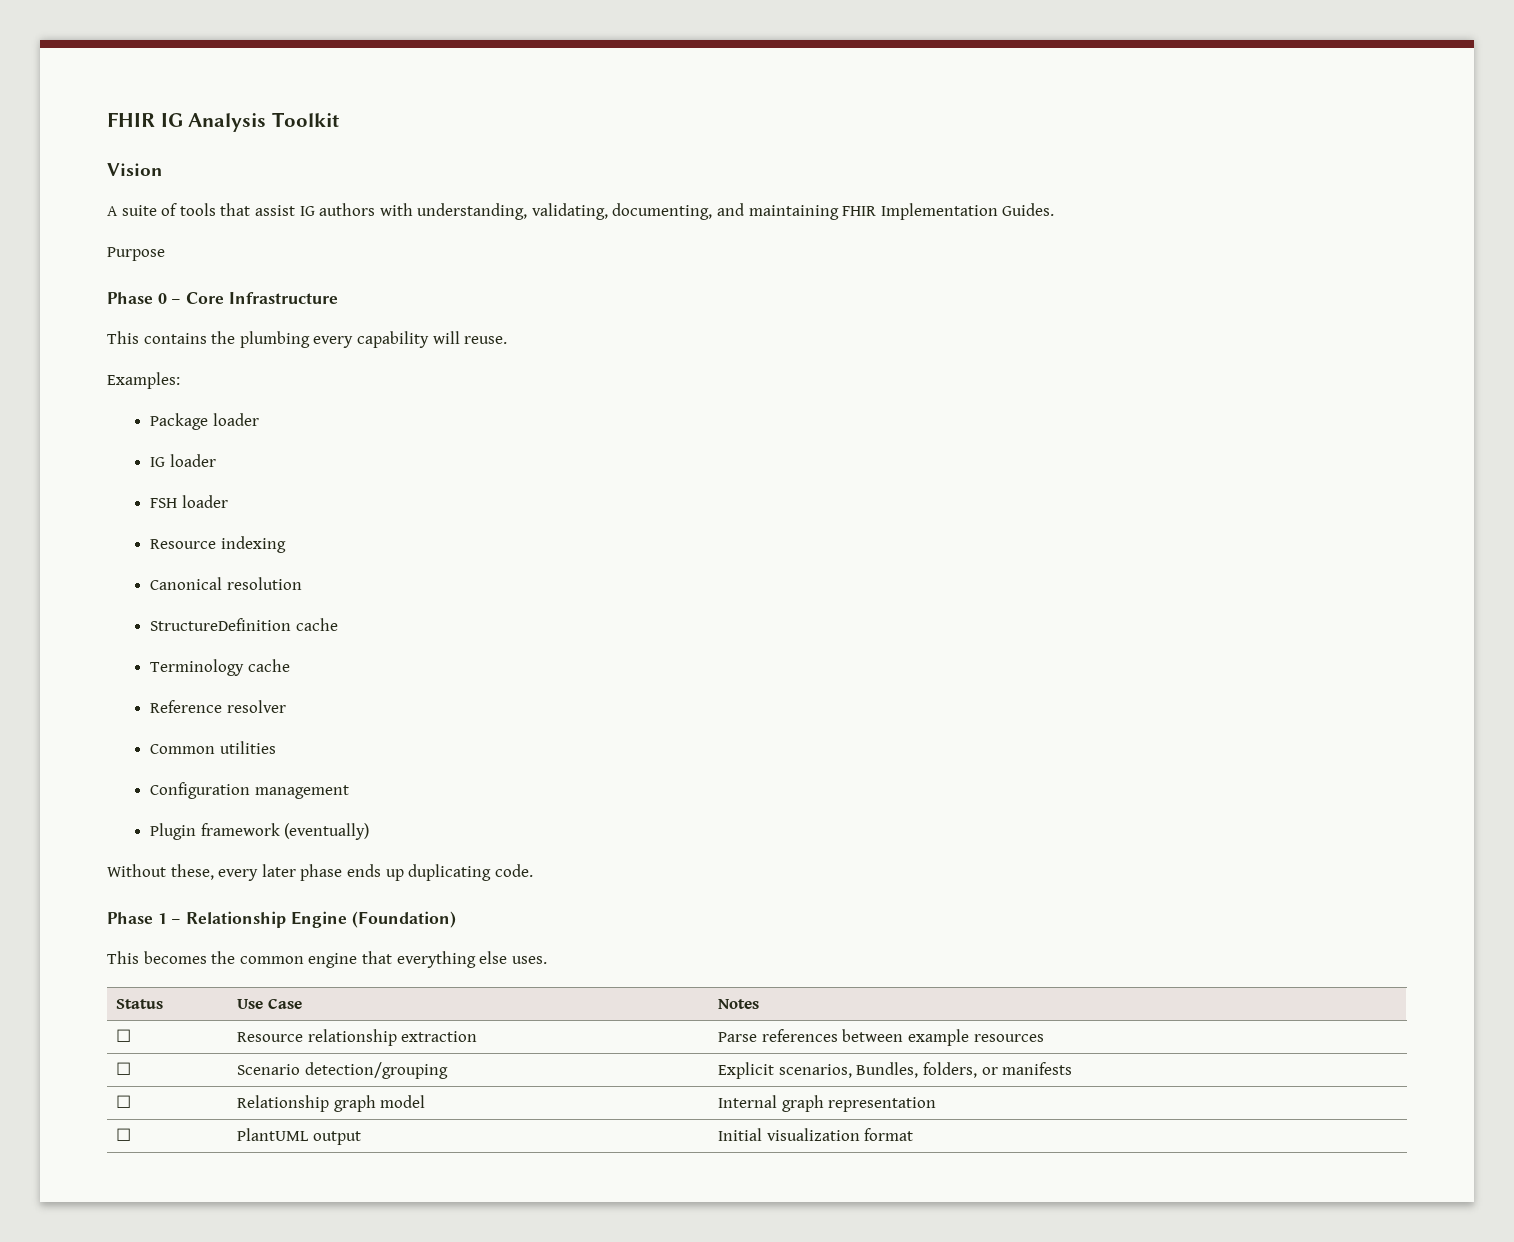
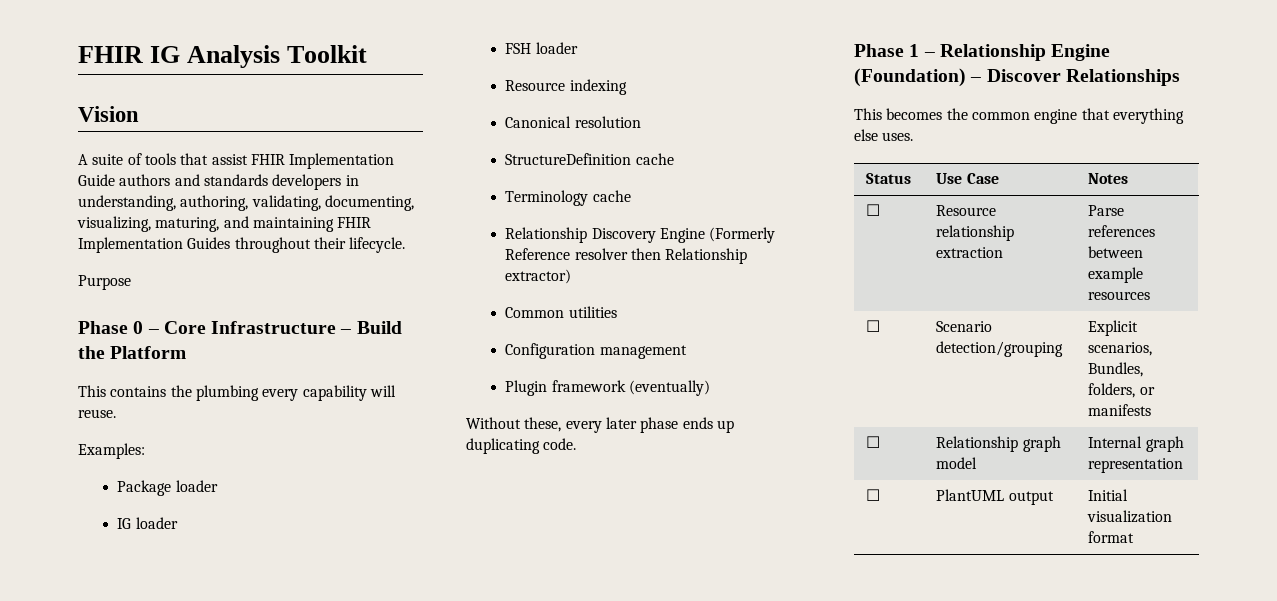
- A suite of tools that assist IG authors with understanding, validating, documenting, and maintaining FHIR Implementation Guides.
+ A suite of tools that assist FHIR Implementation Guide authors and standards developers in understanding, authoring, validating, documenting, visualizing, maturing, and maintaining FHIR Implementation Guides throughout their lifecycle.
- Phase 0 – Core Infrastructure
+ Phase 0 – Core Infrastructure – Build the Platform
- Reference resolver
+ Relationship Discovery Engine (Formerly Reference resolver then Relationship extractor)
- Phase 1 – Relationship Engine (Foundation)
+ Phase 1 – Relationship Engine (Foundation) – Discover Relationships

